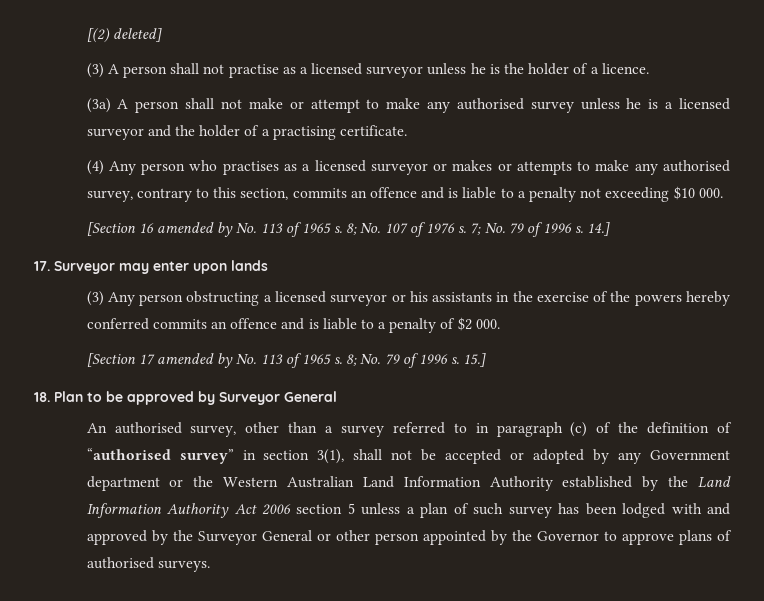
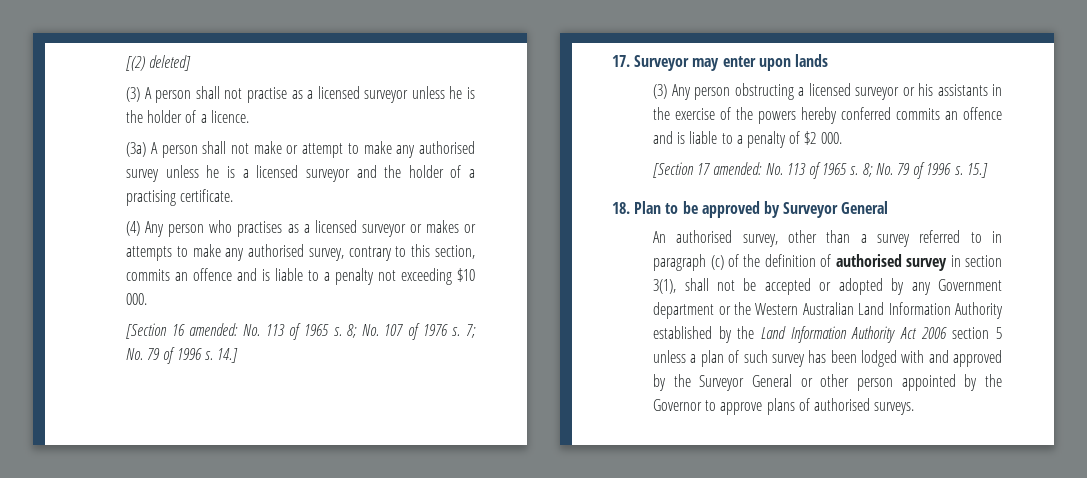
- [Section 16 amended by No. 113 of 1965 s.
+ [Section 16 amended: No. 113 of 1965 s.
- [Section 17 amended by No. 113 of 1965 s.
+ [Section 17 amended: No. 113 of 1965 s.
- An authorised survey, other than a survey referred to in paragraph (c) of the definition of “authorised survey” in section 3(1), shall not be accepted or adopted by any Government department or the Western Australian Land Information Authority established by the Land Information Authority Act 2006 section 5 unless a plan of such survey has been lodged with and approved by the Surveyor General or other person appointed by the Governor to approve plans of authorised surveys.
+ An authorised survey, other than a survey referred to in paragraph (c) of the definition of authorised survey in section 3(1), shall not be accepted or adopted by any Government department or the Western Australian Land Information Authority established by the Land Information Authority Act 2006 section 5 unless a plan of such survey has been lodged with and approved by the Surveyor General or other person appointed by the Governor to approve plans of authorised surveys.

